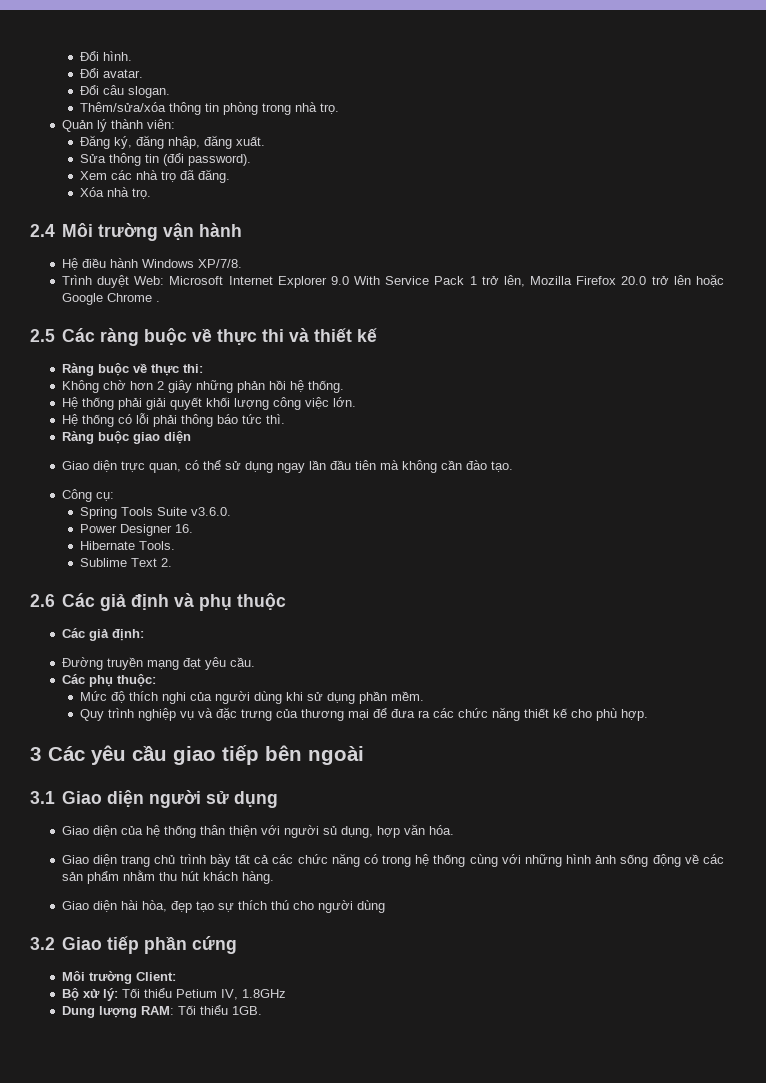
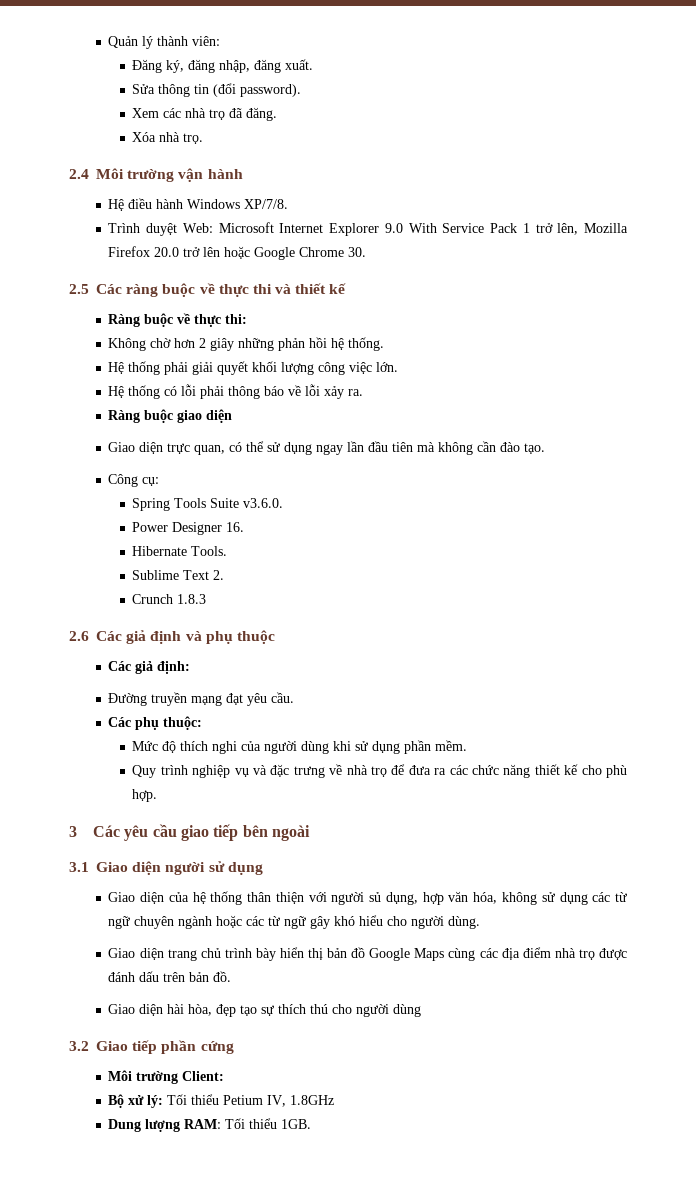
- Đổi hình.
- Đổi avatar.
- Đổi câu slogan.
- Thêm/sửa/xóa thông tin phòng trong nhà trọ.
- Trình duyệt Web: Microsoft Internet Explorer 9.0 With Service Pack 1 trở lên, Mozilla Firefox 20.0 trở lên hoặc Google Chrome .
+ Trình duyệt Web: Microsoft Internet Explorer 9.0 With Service Pack 1 trở lên, Mozilla Firefox 20.0 trở lên hoặc Google Chrome 30.
- Hệ thống có lỗi phải thông báo tức thì.
+ Hệ thống có lỗi phải thông báo về lỗi xảy ra.
+ Crunch 1.8.3
- Quy trình nghiệp vụ và đặc trưng của thương mại để đưa ra các chức năng thiết kế cho phù hợp.
+ Quy trình nghiệp vụ và đặc trưng về nhà trọ để đưa ra các chức năng thiết kế cho phù hợp.
- Giao diện của hệ thống thân thiện với người sủ dụng, hợp văn hóa.
+ Giao diện của hệ thống thân thiện với người sủ dụng, hợp văn hóa, không sử dụng các từ ngữ chuyên ngành hoặc các từ ngữ gây khó hiểu cho người dùng.
- Giao diện trang chủ trình bày tất cả các chức năng có trong hệ thống cùng với những hình ảnh sống động về các sản phẩm nhằm thu hút khách hàng.
+ Giao diện trang chủ trình bày hiển thị bản đồ Google Maps cùng các địa điểm nhà trọ được đánh dấu trên bản đồ.

